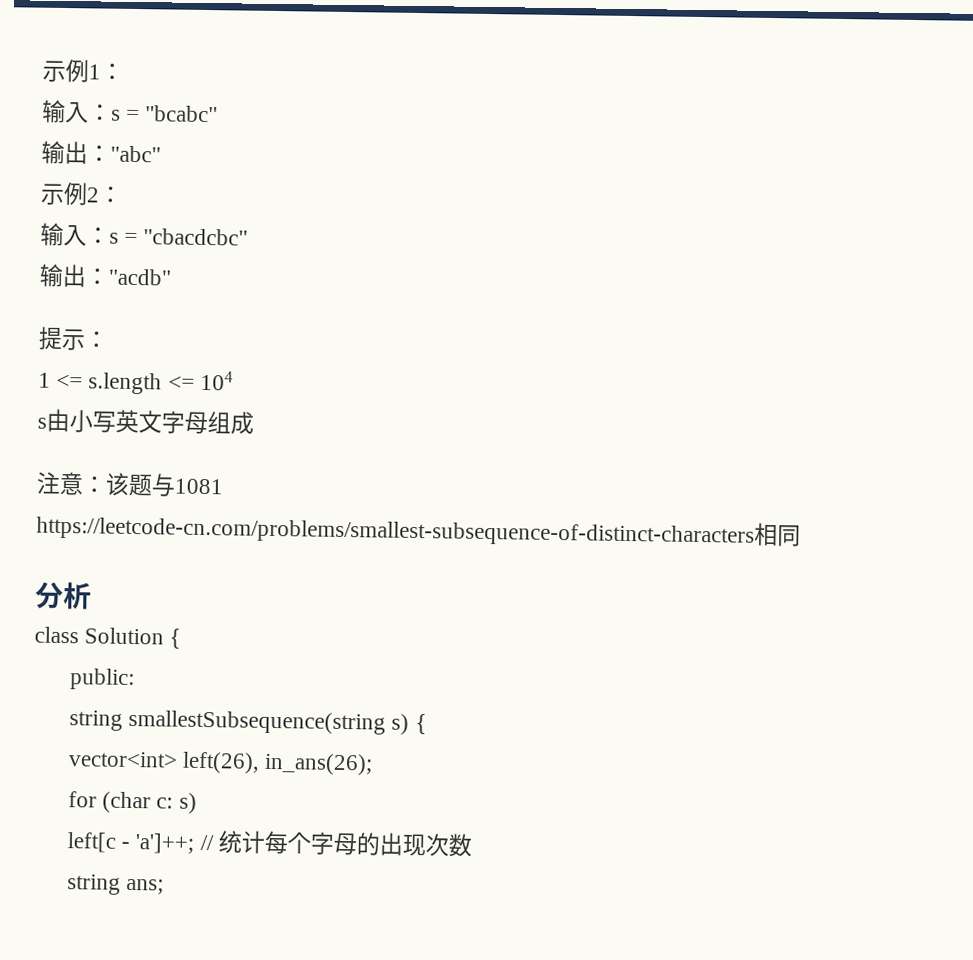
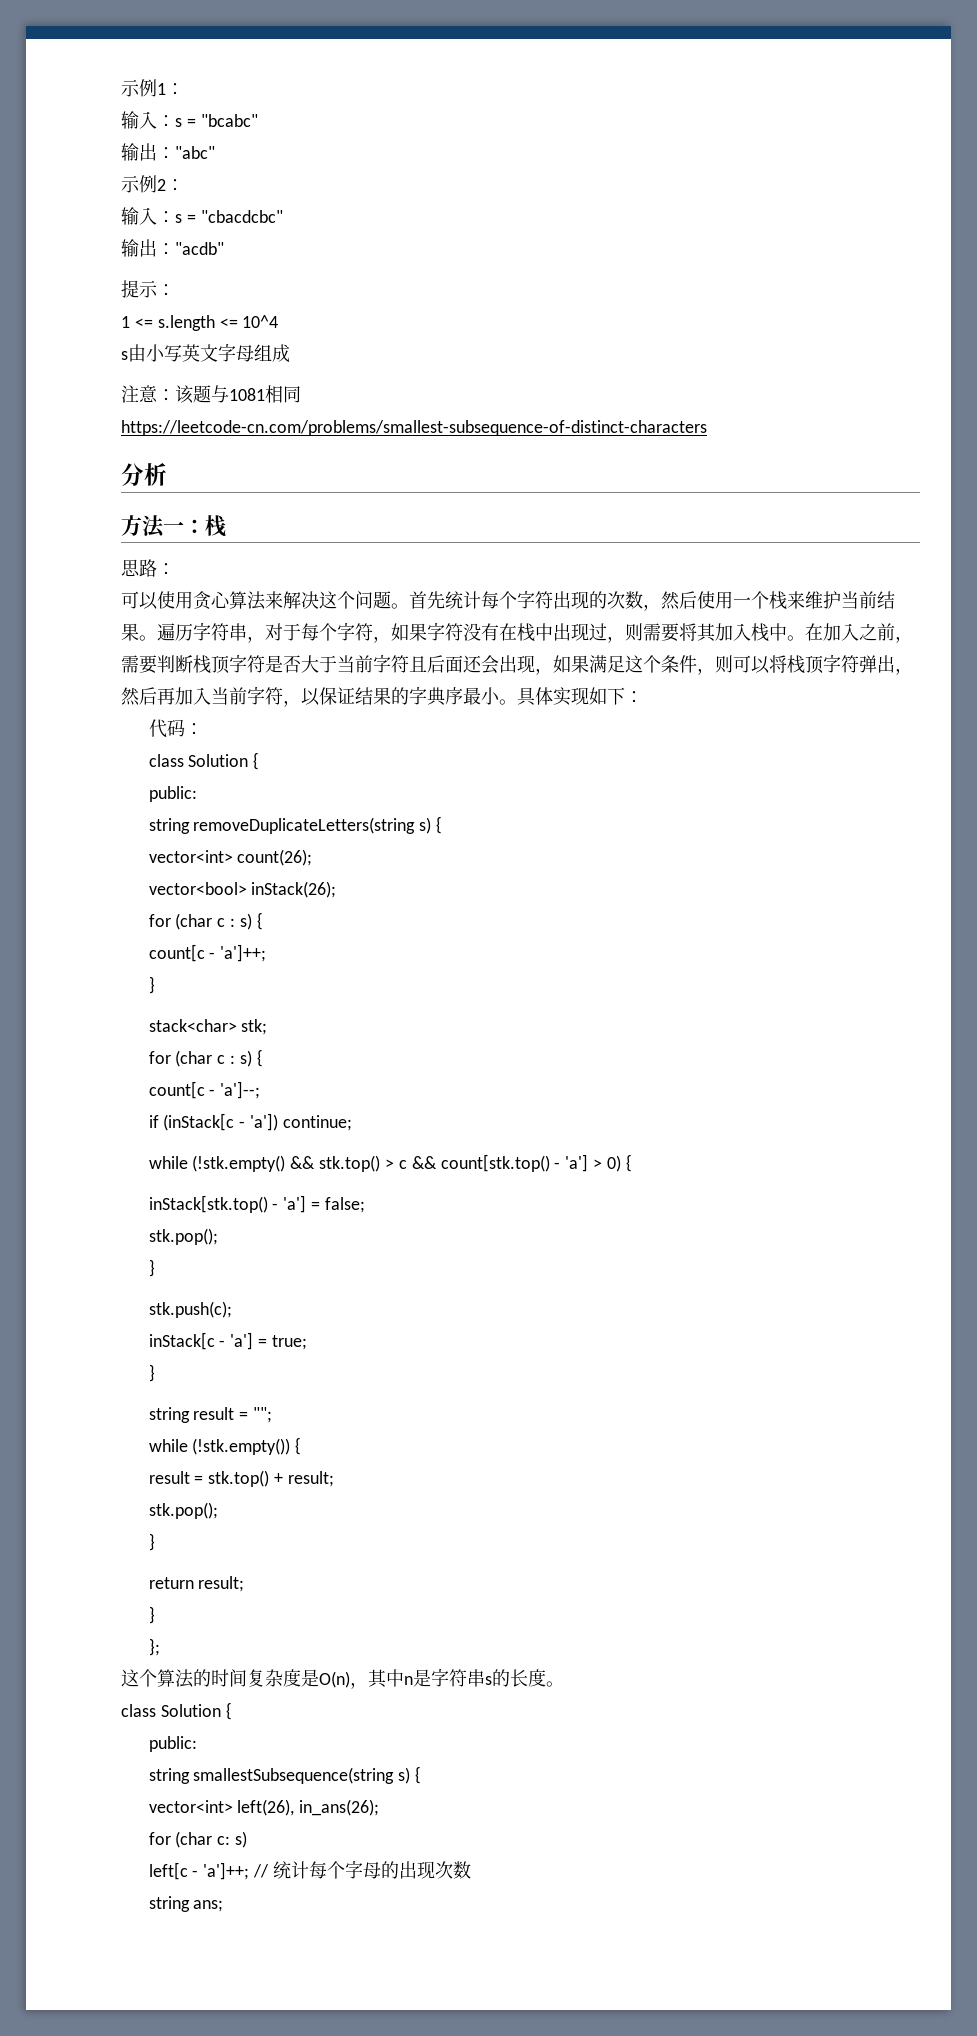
- 1 <= s.length <= 104
+ 1 <= s.length <= 10^4
- 注意：该题与1081 https://leetcode-cn.com/problems/smallest-subsequence-of-distinct-characters相同
+ 注意：该题与1081相同
+ https://leetcode-cn.com/problems/smallest-subsequence-of-distinct-characters
+ 方法一：栈
+ 思路：
+ 可以使用贪心算法来解决这个问题。首先统计每个字符出现的次数，然后使用一个栈来维护当前结果。遍历字符串，对于每个字符，如果字符没有在栈中出现过，则需要将其加入栈中。在加入之前，需要判断栈顶字符是否大于当前字符且后面还会出现，如果满足这个条件，则可以将栈顶字符弹出，然后再加入当前字符，以保证结果的字典序最小。具体实现如下：
+ 代码：
+ class Solution {
+ public:
+ string removeDuplicateLetters(string s) {
+ vector<int> count(26);
+ vector<bool> inStack(26);
+ for (char c : s) {
+ count[c - 'a']++;
+ }
+ stack<char> stk;
+ for (char c : s) {
+ count[c - 'a']--;
+ if (inStack[c - 'a']) continue;
+ while (!stk.empty() && stk.top() > c && count[stk.top() - 'a'] > 0) {
+ inStack[stk.top() - 'a'] = false;
+ stk.pop();
+ }
+ stk.push(c);
+ inStack[c - 'a'] = true;
+ }
+ string result = "";
+ while (!stk.empty()) {
+ result = stk.top() + result;
+ stk.pop();
+ }
+ return result;
+ }
+ };
+ 这个算法的时间复杂度是O(n)，其中n是字符串s的长度。

